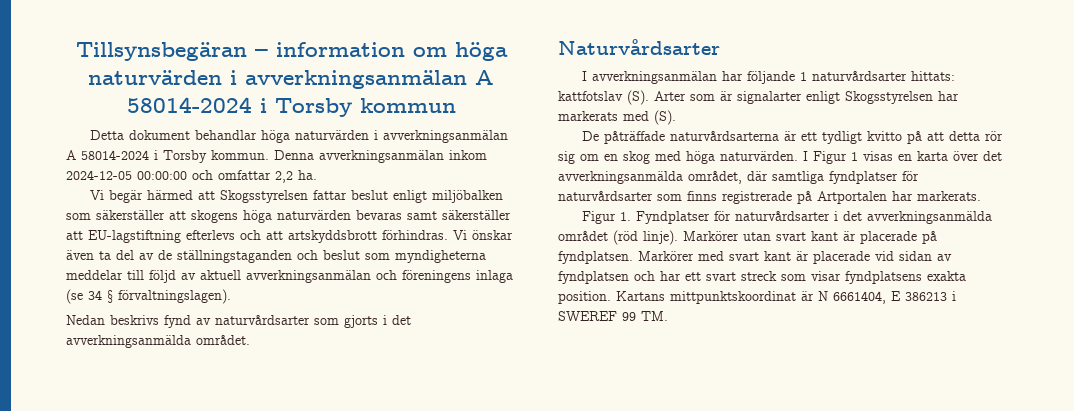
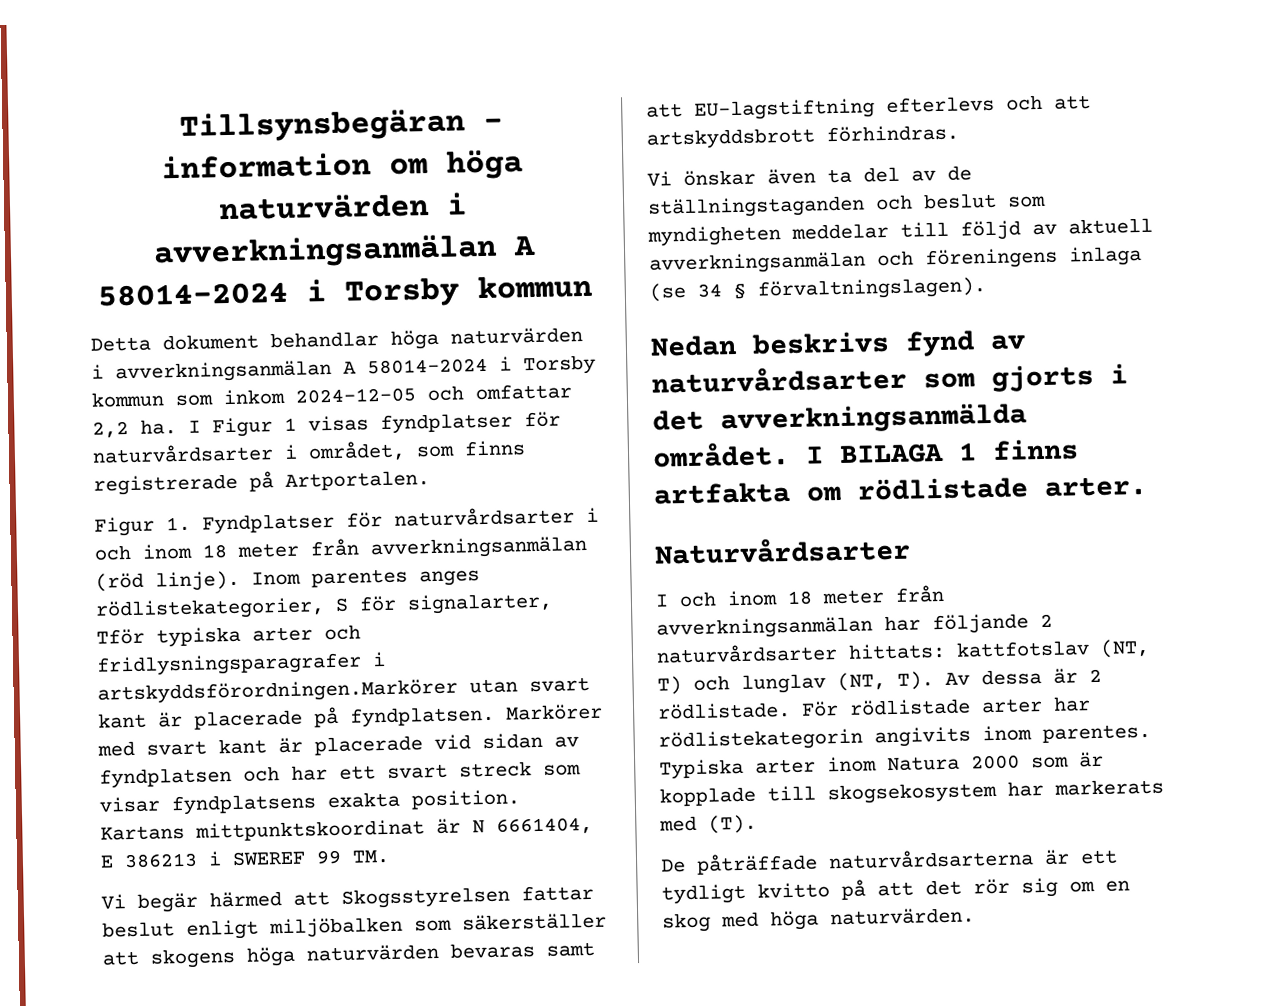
- Detta dokument behandlar höga naturvärden i avverkningsanmälan A 58014-2024 i Torsby kommun. Denna avverkningsanmälan inkom 2024-12-05 00:00:00 och omfattar 2,2 ha.
- Vi begär härmed att Skogsstyrelsen fattar beslut enligt miljöbalken som säkerställer att skogens höga naturvärden bevaras samt säkerställer att EU-lagstiftning efterlevs och att artskyddsbrott förhindras. Vi önskar även ta del av de ställningstaganden och beslut som myndigheterna meddelar till följd av aktuell avverkningsanmälan och föreningens inlaga (se 34 § förvaltningslagen).
- Nedan beskrivs fynd av naturvårdsarter som gjorts i det avverkningsanmälda området.
- Naturvårdsarter
- I avverkningsanmälan har följande 1 naturvårdsarter hittats: kattfotslav (S). Arter som är signalarter enligt Skogsstyrelsen har markerats med (S).
- De påträffade naturvårdsarterna är ett tydligt kvitto på att detta rör sig om en skog med höga naturvärden. I Figur 1 visas en karta över det avverkningsanmälda området, där samtliga fyndplatser för naturvårdsarter som finns registrerade på Artportalen har markerats.
+ Detta dokument behandlar höga naturvärden i avverkningsanmälan A 58014-2024 i Torsby kommun som inkom 2024-12-05 och omfattar 2,2 ha. I Figur 1 visas fyndplatser för naturvårdsarter i området, som finns registrerade på Artportalen.
- Figur 1. Fyndplatser för naturvårdsarter i det avverkningsanmälda området (röd linje). Markörer utan svart kant är placerade på fyndplatsen.
+ Figur 1. Fyndplatser för naturvårdsarter i och inom 18 meter från avverkningsanmälan (röd linje). Inom parentes anges rödlistekategorier, S för signalarter, Tför typiska arter och fridlysningsparagrafer i artskyddsförordningen.Markörer utan svart kant är placerade på fyndplatsen.
+ Vi begär härmed att Skogsstyrelsen fattar beslut enligt miljöbalken som säkerställer att skogens höga naturvärden bevaras samt att EU-lagstiftning efterlevs och att artskyddsbrott förhindras.
+ Vi önskar även ta del av de ställningstaganden och beslut som myndigheten meddelar till följd av aktuell avverkningsanmälan och föreningens inlaga (se 34 § förvaltningslagen).
+ Nedan beskrivs fynd av naturvårdsarter som gjorts i det avverkningsanmälda området. I BILAGA 1 finns artfakta om rödlistade arter.
+ Naturvårdsarter
+ I och inom 18 meter från avverkningsanmälan har följande 2 naturvårdsarter hittats: kattfotslav (NT, T) och lunglav (NT, T). Av dessa är 2 rödlistade. För rödlistade arter har rödlistekategorin angivits inom parentes. Typiska arter inom Natura 2000 som är kopplade till skogsekosystem har markerats med (T).
+ De påträffade naturvårdsarterna är ett tydligt kvitto på att det rör sig om en skog med höga naturvärden.

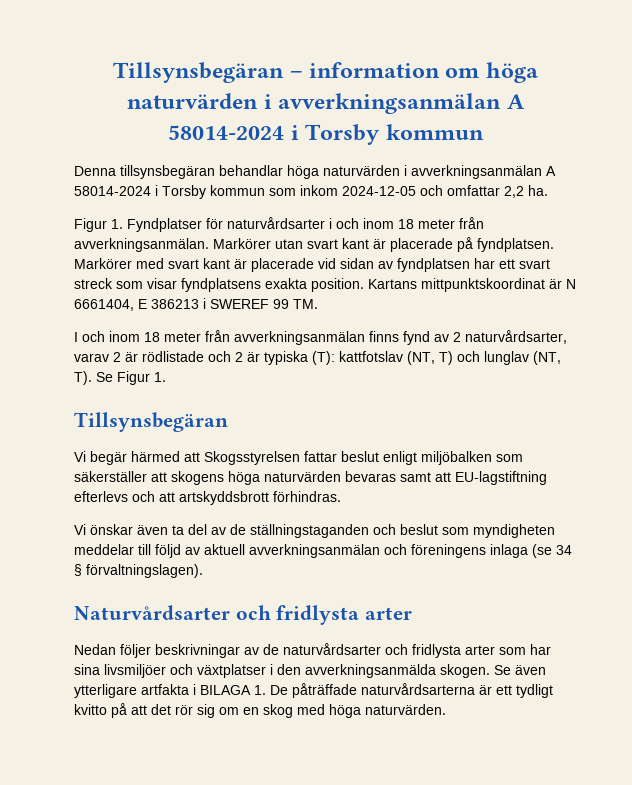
- Detta dokument behandlar höga naturvärden i avverkningsanmälan A 58014-2024 i Torsby kommun som inkom 2024-12-05 och omfattar 2,2 ha. I Figur 1 visas fyndplatser för naturvårdsarter i området, som finns registrerade på Artportalen.
+ Denna tillsynsbegäran behandlar höga naturvärden i avverkningsanmälan A 58014-2024 i Torsby kommun som inkom 2024-12-05 och omfattar 2,2 ha.
- Figur 1. Fyndplatser för naturvårdsarter i och inom 18 meter från avverkningsanmälan (röd linje). Inom parentes anges rödlistekategorier, S för signalarter, Tför typiska arter och fridlysningsparagrafer i artskyddsförordningen.Markörer utan svart kant är placerade på fyndplatsen.
+ Figur 1. Fyndplatser för naturvårdsarter i och inom 18 meter från avverkningsanmälan. Markörer utan svart kant är placerade på fyndplatsen.
- Markörer med svart kant är placerade vid sidan av fyndplatsen och har ett svart streck som visar fyndplatsens exakta position.
+ Markörer med svart kant är placerade vid sidan av fyndplatsen har ett svart streck som visar fyndplatsens exakta position.
+ I och inom 18 meter från avverkningsanmälan finns fynd av 2 naturvårdsarter, varav 2 är rödlistade och 2 är typiska (T): kattfotslav (NT, T) och lunglav (NT, T). Se Figur 1.
+ Tillsynsbegäran
- Nedan beskrivs fynd av naturvårdsarter som gjorts i det avverkningsanmälda området. I BILAGA 1 finns artfakta om rödlistade arter.
- Naturvårdsarter
- I och inom 18 meter från avverkningsanmälan har följande 2 naturvårdsarter hittats: kattfotslav (NT, T) och lunglav (NT, T). Av dessa är 2 rödlistade. För rödlistade arter har rödlistekategorin angivits inom parentes. Typiska arter inom Natura 2000 som är kopplade till skogsekosystem har markerats med (T).
- De påträffade naturvårdsarterna är ett tydligt kvitto på att det rör sig om en skog med höga naturvärden.
+ Naturvårdsarter och fridlysta arter
+ Nedan följer beskrivningar av de naturvårdsarter och fridlysta arter som har sina livsmiljöer och växtplatser i den avverkningsanmälda skogen. Se även ytterligare artfakta i BILAGA 1. De påträffade naturvårdsarterna är ett tydligt kvitto på att det rör sig om en skog med höga naturvärden.

